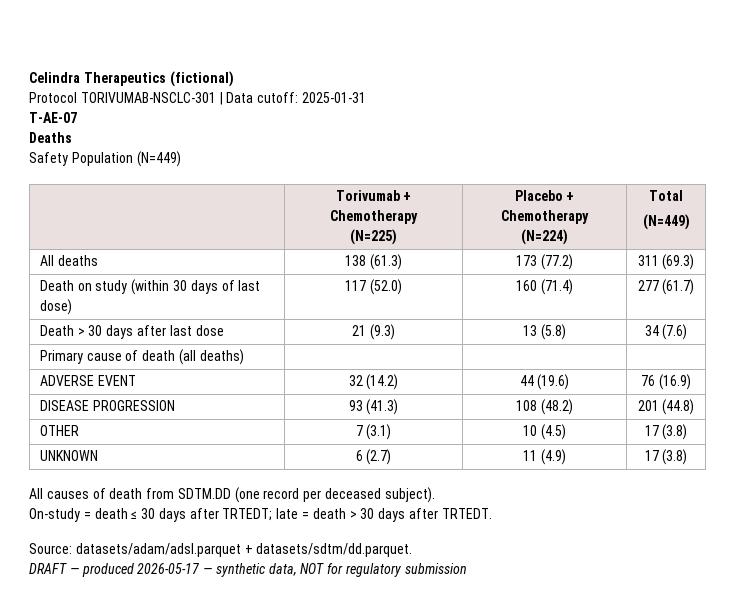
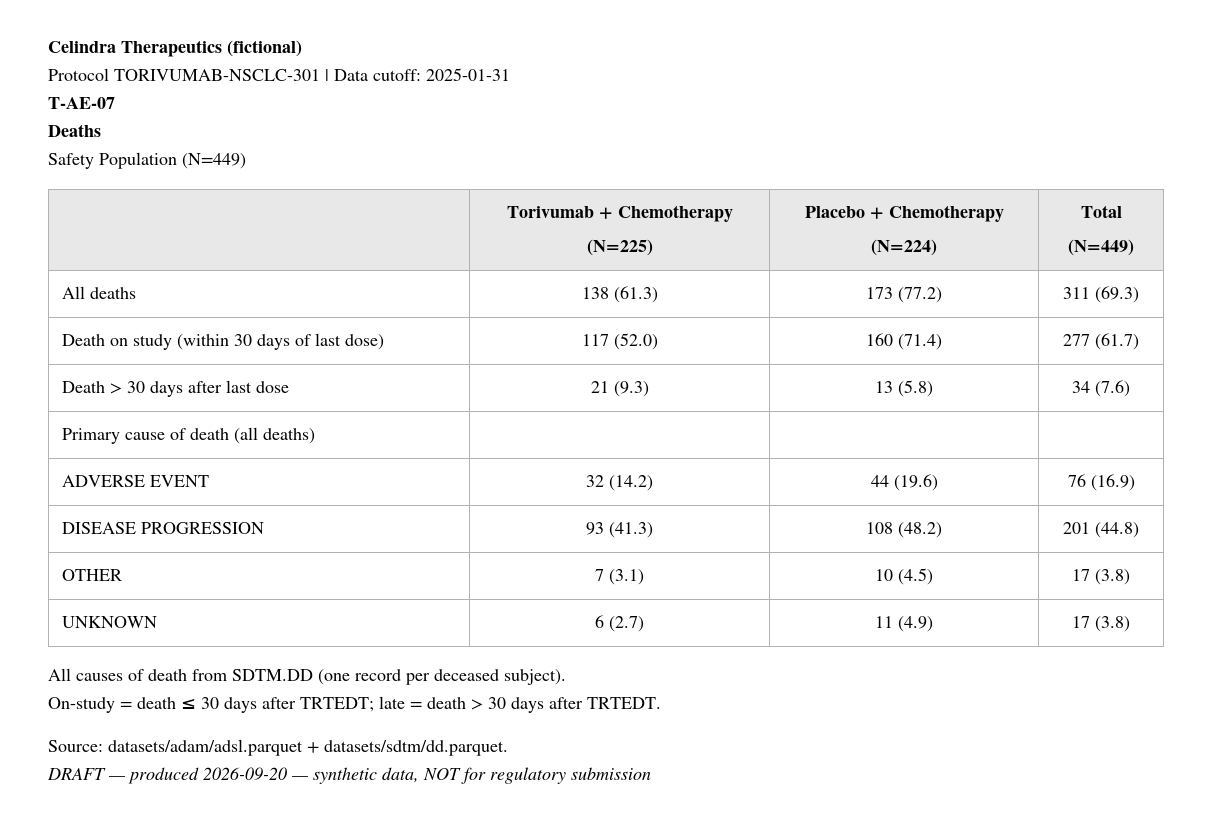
- DRAFT — produced 2026-05-17 — synthetic data, NOT for regulatory submission
+ DRAFT — produced 2026-09-20 — synthetic data, NOT for regulatory submission

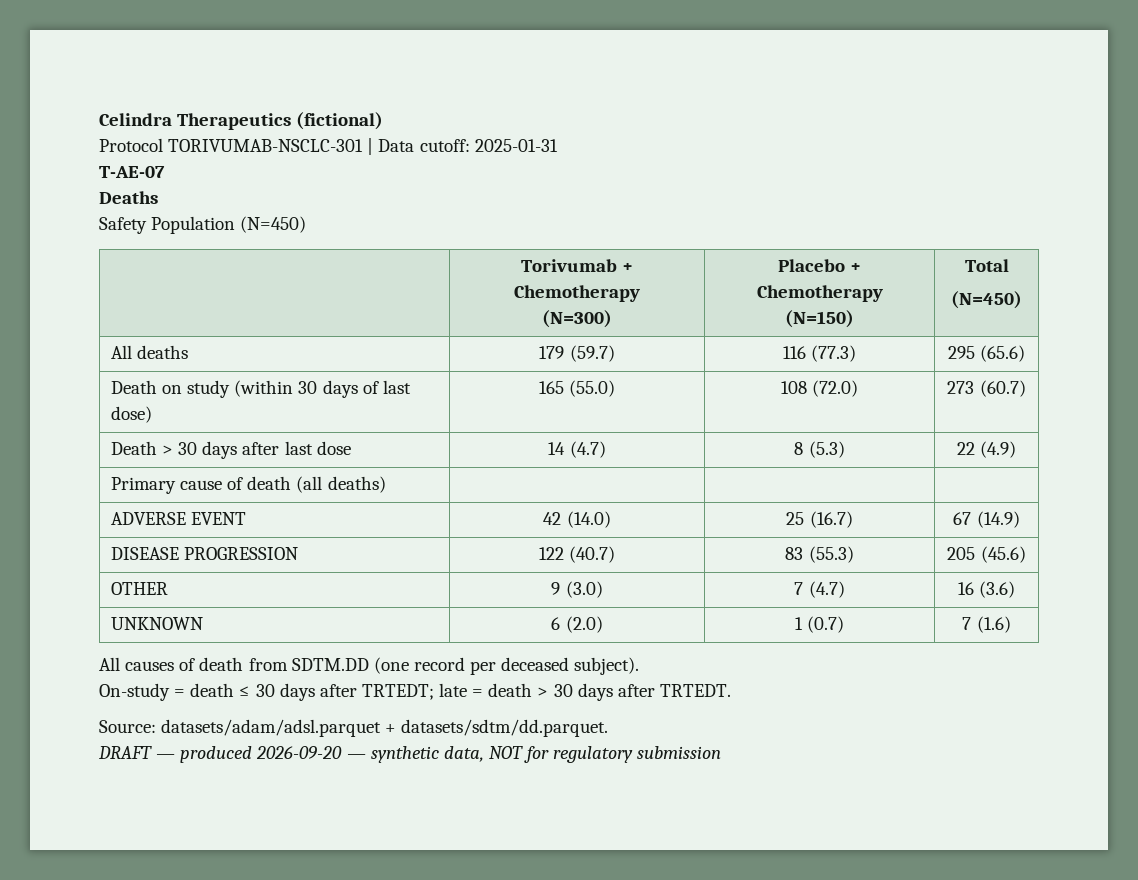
- Safety Population (N=449)
+ Safety Population (N=450)
  | Torivumab + Chemotherapy
- (N=225) | Placebo + Chemotherapy
- (N=224) | Total
- (N=449)
+ (N=300) | Placebo + Chemotherapy
+ (N=150) | Total
+ (N=450)
- All deaths | 138 (61.3) | 173 (77.2) | 311 (69.3)
+ All deaths | 179 (59.7) | 116 (77.3) | 295 (65.6)
- Death on study (within 30 days of last dose) | 117 (52.0) | 160 (71.4) | 277 (61.7)
+ Death on study (within 30 days of last dose) | 165 (55.0) | 108 (72.0) | 273 (60.7)
- Death > 30 days after last dose | 21 (9.3) | 13 (5.8) | 34 (7.6)
+ Death > 30 days after last dose | 14 (4.7) | 8 (5.3) | 22 (4.9)
- ADVERSE EVENT | 32 (14.2) | 44 (19.6) | 76 (16.9)
- DISEASE PROGRESSION | 93 (41.3) | 108 (48.2) | 201 (44.8)
+ ADVERSE EVENT | 42 (14.0) | 25 (16.7) | 67 (14.9)
+ DISEASE PROGRESSION | 122 (40.7) | 83 (55.3) | 205 (45.6)
- OTHER | 7 (3.1) | 10 (4.5) | 17 (3.8)
- UNKNOWN | 6 (2.7) | 11 (4.9) | 17 (3.8)
+ OTHER | 9 (3.0) | 7 (4.7) | 16 (3.6)
+ UNKNOWN | 6 (2.0) | 1 (0.7) | 7 (1.6)

